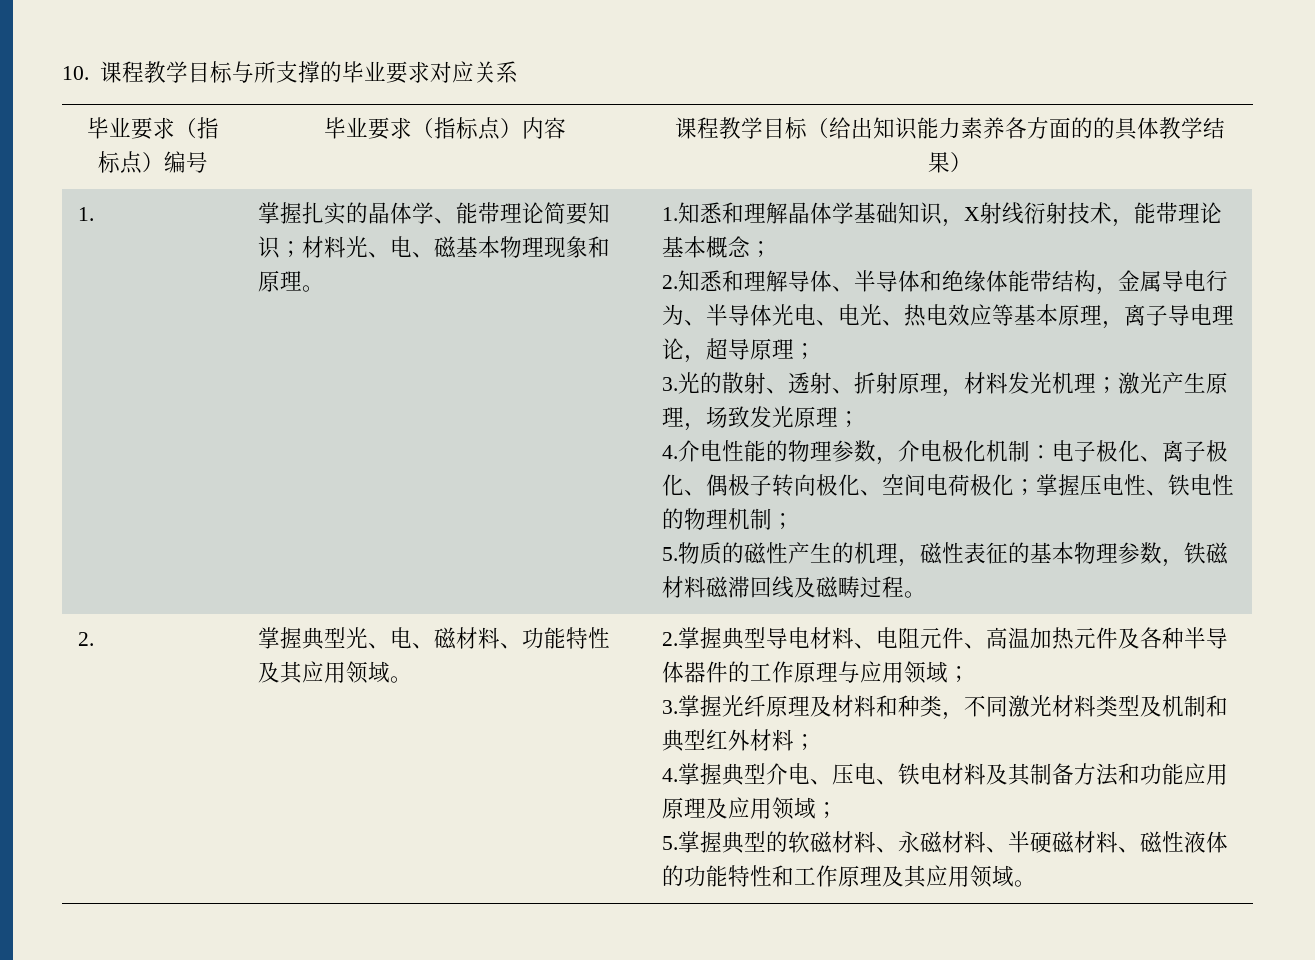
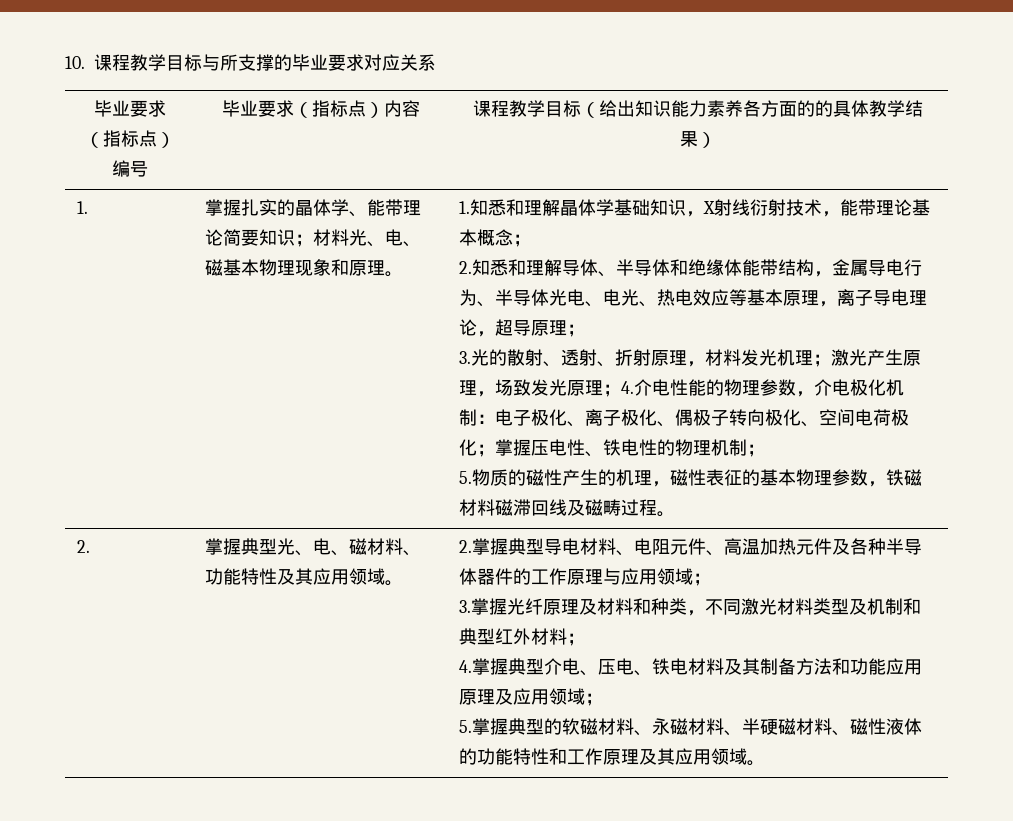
- 3.光的散射、透射、折射原理，材料发光机理；激光产生原理，场致发光原理；
- 4.介电性能的物理参数，介电极化机制：电子极化、离子极化、偶极子转向极化、空间电荷极化；掌握压电性、铁电性的物理机制；
+ 3.光的散射、透射、折射原理，材料发光机理；激光产生原理，场致发光原理；4.介电性能的物理参数，介电极化机制：电子极化、离子极化、偶极子转向极化、空间电荷极化；掌握压电性、铁电性的物理机制；

